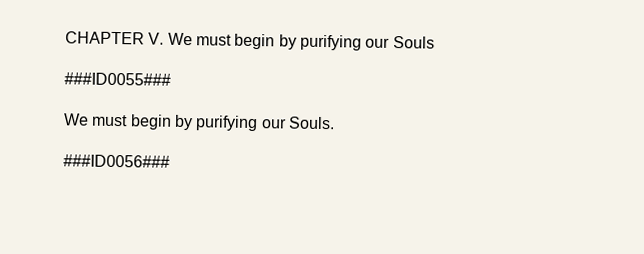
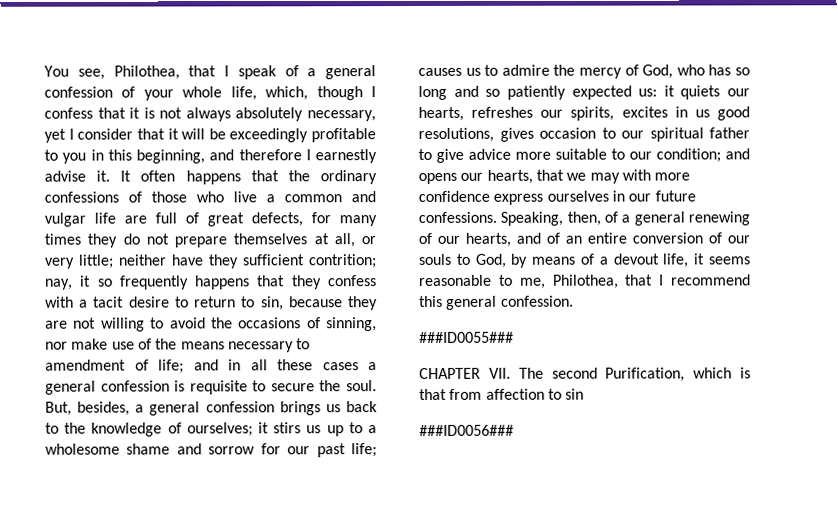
- CHAPTER V. We must begin by purifying our Souls
+ You see, Philothea, that I speak of a general confession of your whole life, which, though I confess that it is not always absolutely necessary, yet I consider that it will be exceedingly profitable to you in this beginning, and therefore I earnestly advise it. It often happens that the ordinary confessions of those who live a common and vulgar life are full of great defects, for many times they do not prepare themselves at all, or very little; neither have they sufficient contrition; nay, it so frequently happens that they confess with a tacit desire to return to sin, because they are not willing to avoid the occasions of sinning, nor make use of the means necessary to amendment of life; and in all these cases a general confession is requisite to secure the soul. But, besides, a general confession brings us back to the knowledge of ourselves; it stirs us up to a wholesome shame and sorrow for our past life; causes us to admire the mercy of God, who has so long and so patiently expected us: it quiets our hearts, refreshes our spirits, excites in us good resolutions, gives occasion to our spiritual father to give advice more suitable to our condition; and opens our hearts, that we may with more confidence express ourselves in our future confessions. Speaking, then, of a general renewing of our hearts, and of an entire conversion of our souls to God, by means of a devout life, it seems reasonable to me, Philothea, that I recommend this general confession.
  ###ID0055###
- We must begin by purifying our Souls.
+ CHAPTER VII. The second Purification, which is that from affection to sin

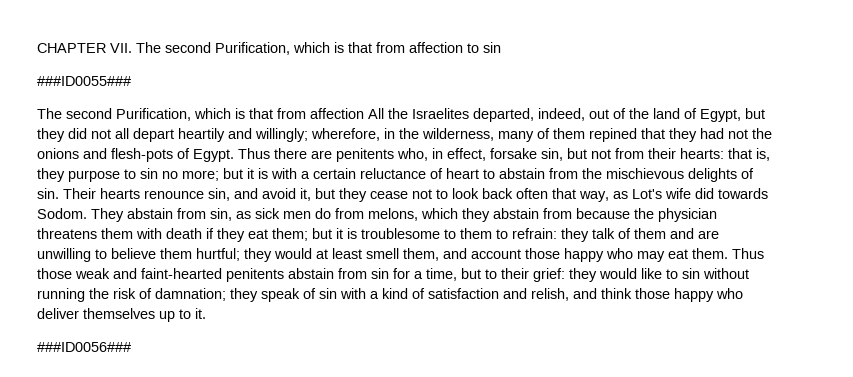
- You see, Philothea, that I speak of a general confession of your whole life, which, though I confess that it is not always absolutely necessary, yet I consider that it will be exceedingly profitable to you in this beginning, and therefore I earnestly advise it. It often happens that the ordinary confessions of those who live a common and vulgar life are full of great defects, for many times they do not prepare themselves at all, or very little; neither have they sufficient contrition; nay, it so frequently happens that they confess with a tacit desire to return to sin, because they are not willing to avoid the occasions of sinning, nor make use of the means necessary to amendment of life; and in all these cases a general confession is requisite to secure the soul. But, besides, a general confession brings us back to the knowledge of ourselves; it stirs us up to a wholesome shame and sorrow for our past life; causes us to admire the mercy of God, who has so long and so patiently expected us: it quiets our hearts, refreshes our spirits, excites in us good resolutions, gives occasion to our spiritual father to give advice more suitable to our condition; and opens our hearts, that we may with more confidence express ourselves in our future confessions. Speaking, then, of a general renewing of our hearts, and of an entire conversion of our souls to God, by means of a devout life, it seems reasonable to me, Philothea, that I recommend this general confession.
- ###ID0055###
+ ###ID0055###
+ The second Purification, which is that from affection All the Israelites departed, indeed, out of the land of Egypt, but they did not all depart heartily and willingly; wherefore, in the wilderness, many of them repined that they had not the onions and flesh-pots of Egypt. Thus there are penitents who, in effect, forsake sin, but not from their hearts: that is, they purpose to sin no more; but it is with a certain reluctance of heart to abstain from the mischievous delights of sin. Their hearts renounce sin, and avoid it, but they cease not to look back often that way, as Lot's wife did towards Sodom. They abstain from sin, as sick men do from melons, which they abstain from because the physician threatens them with death if they eat them; but it is troublesome to them to refrain: they talk of them and are unwilling to believe them hurtful; they would at least smell them, and account those happy who may eat them. Thus those weak and faint-hearted penitents abstain from sin for a time, but to their grief: they would like to sin without running the risk of damnation; they speak of sin with a kind of satisfaction and relish, and think those happy who deliver themselves up to it.

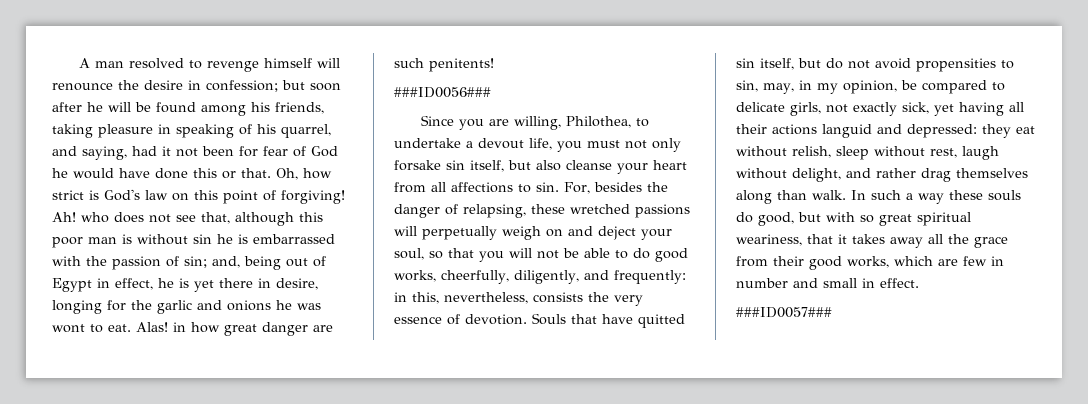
- CHAPTER VII. The second Purification, which is that from affection to sin
- ###ID0055###
- The second Purification, which is that from affection All the Israelites departed, indeed, out of the land of Egypt, but they did not all depart heartily and willingly; wherefore, in the wilderness, many of them repined that they had not the onions and flesh-pots of Egypt. Thus there are penitents who, in effect, forsake sin, but not from their hearts: that is, they purpose to sin no more; but it is with a certain reluctance of heart to abstain from the mischievous delights of sin. Their hearts renounce sin, and avoid it, but they cease not to look back often that way, as Lot's wife did towards Sodom. They abstain from sin, as sick men do from melons, which they abstain from because the physician threatens them with death if they eat them; but it is troublesome to them to refrain: they talk of them and are unwilling to believe them hurtful; they would at least smell them, and account those happy who may eat them. Thus those weak and faint-hearted penitents abstain from sin for a time, but to their grief: they would like to sin without running the risk of damnation; they speak of sin with a kind of satisfaction and relish, and think those happy who deliver themselves up to it.
+ A man resolved to revenge himself will renounce the desire in confession; but soon after he will be found among his friends, taking pleasure in speaking of his quarrel, and saying, had it not been for fear of God he would have done this or that. Oh, how strict is God's law on this point of forgiving! Ah! who does not see that, although this poor man is without sin he is embarrassed with the passion of sin; and, being out of Egypt in effect, he is yet there in desire, longing for the garlic and onions he was wont to eat. Alas! in how great danger are such penitents!
  ###ID0056###
+ Since you are willing, Philothea, to undertake a devout life, you must not only forsake sin itself, but also cleanse your heart from all affections to sin. For, besides the danger of relapsing, these wretched passions will perpetually weigh on and deject your soul, so that you will not be able to do good works, cheerfully, diligently, and frequently: in this, nevertheless, consists the very essence of devotion. Souls that have quitted sin itself, but do not avoid propensities to sin, may, in my opinion, be compared to delicate girls, not exactly sick, yet having all their actions languid and depressed: they eat without relish, sleep without rest, laugh without delight, and rather drag themselves along than walk. In such a way these souls do good, but with so great spiritual weariness, that it takes away all the grace from their good works, which are few in number and small in effect.
+ ###ID0057###

